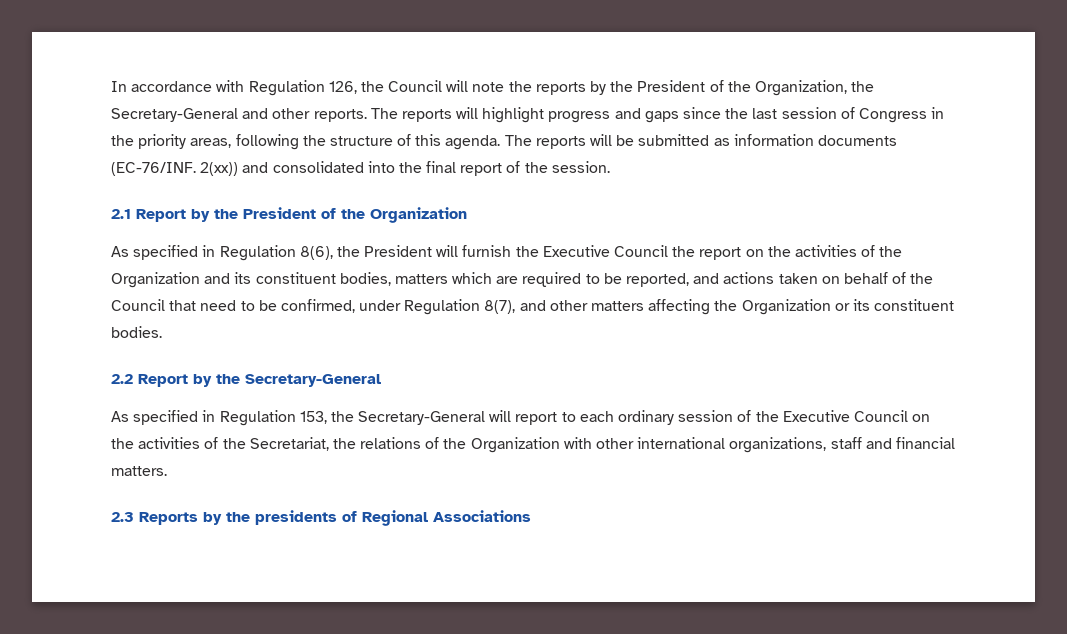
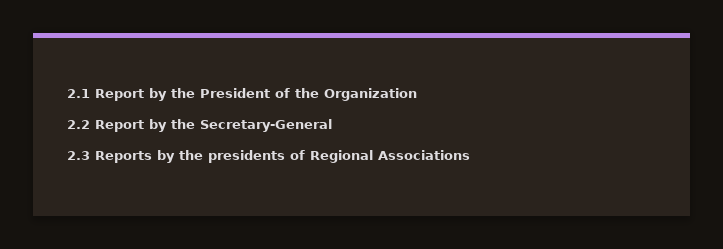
- In accordance with Regulation 126, the Council will note the reports by the President of the Organization, the Secretary-General and other reports. The reports will highlight progress and gaps since the last session of Congress in the priority areas, following the structure of this agenda. The reports will be submitted as information documents (EC-76/INF. 2(xx)) and consolidated into the final report of the session.
- As specified in Regulation 8(6), the President will furnish the Executive Council the report on the activities of the Organization and its constituent bodies, matters which are required to be reported, and actions taken on behalf of the Council that need to be confirmed, under Regulation 8(7), and other matters affecting the Organization or its constituent bodies.
- As specified in Regulation 153, the Secretary-General will report to each ordinary session of the Executive Council on the activities of the Secretariat, the relations of the Organization with other international organizations, staff and financial matters.

